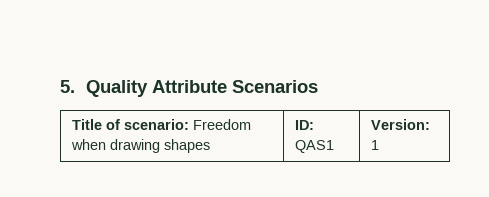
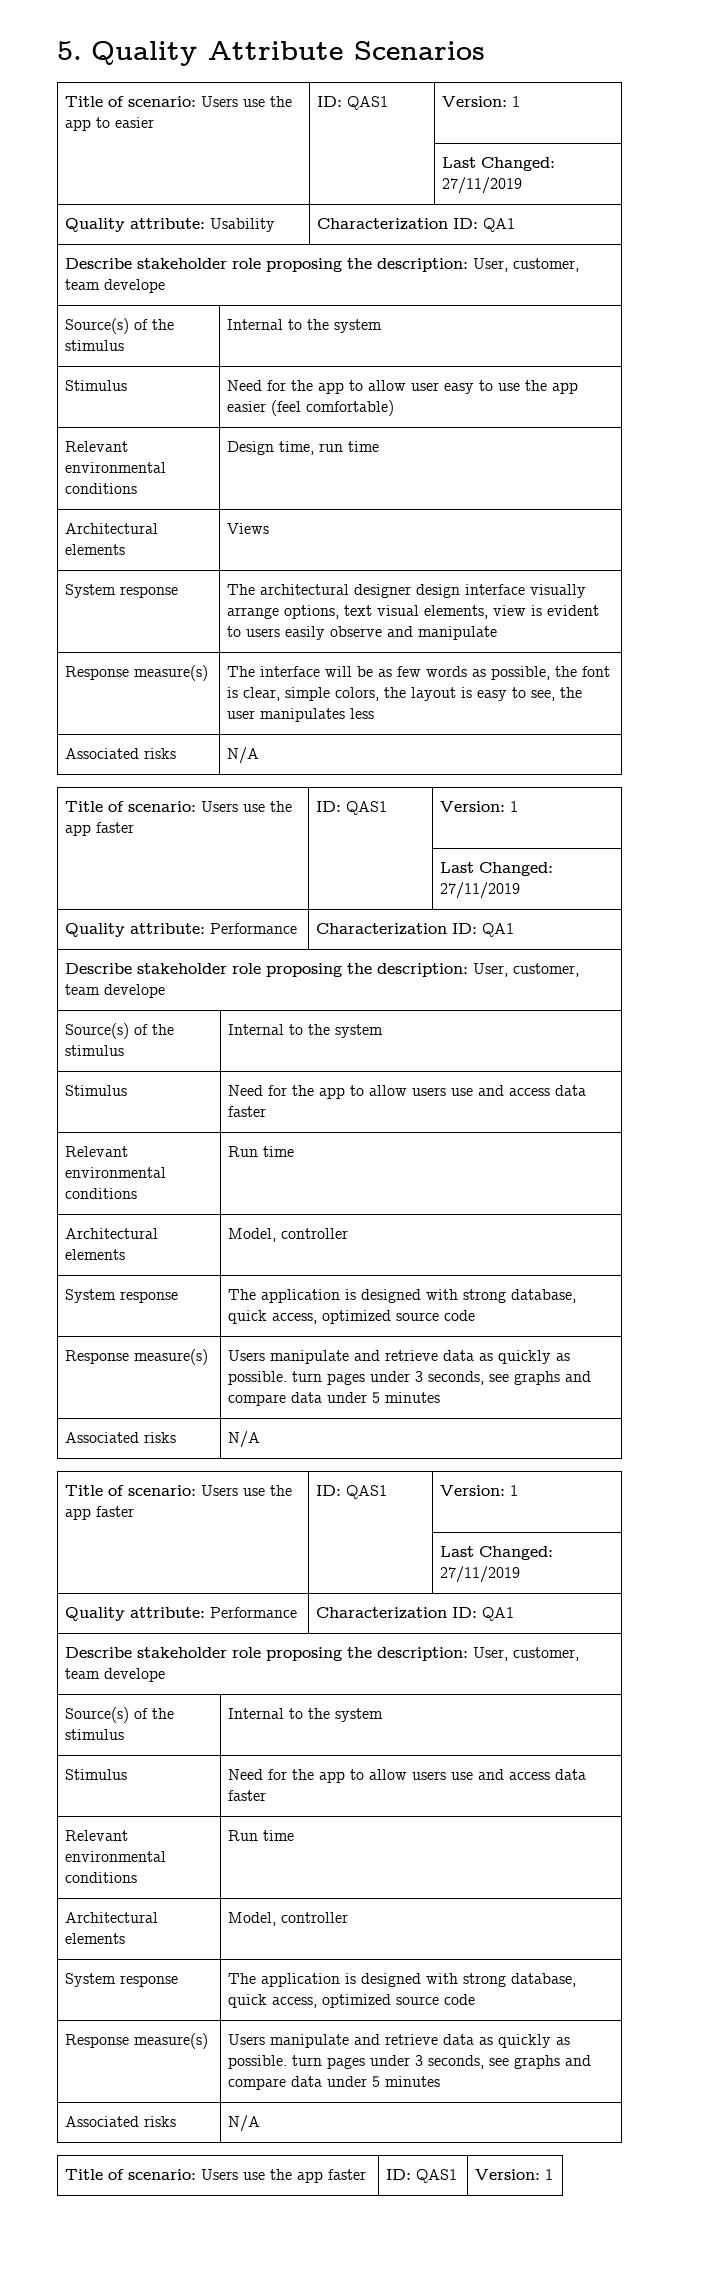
- Title of scenario: Freedom when drawing shapes | ID: QAS1 | Version: 1
+ Title of scenario: Users use the app to easier | ID: QAS1 | Version: 1
+ | | Last Changed: 27/11/2019
+ Quality attribute: Usability | Characterization ID: QA1
+ Describe stakeholder role proposing the description: User, customer, team develope
+ Source(s) of the stimulus | Internal to the system
+ Stimulus | Need for the app to allow user easy to use the app easier (feel comfortable)
+ Relevant environmental conditions | Design time, run time
+ Architectural elements | Views
+ System response | The architectural designer design interface visually arrange options, text visual elements, view is evident to users easily observe and manipulate
+ Response measure(s) | The interface will be as few words as possible, the font is clear, simple colors, the layout is easy to see, the user manipulates less
+ Associated risks | N/A
+ Title of scenario: Users use the app faster | ID: QAS1 | Version: 1
+ | | Last Changed: 27/11/2019
+ Quality attribute: Performance | Characterization ID: QA1
+ Describe stakeholder role proposing the description: User, customer, team develope
+ Source(s) of the stimulus | Internal to the system
+ Stimulus | Need for the app to allow users use and access data faster
+ Relevant environmental conditions | Run time
+ Architectural elements | Model, controller
+ System response | The application is designed with strong database, quick access, optimized source code
+ Response measure(s) | Users manipulate and retrieve data as quickly as possible. turn pages under 3 seconds, see graphs and compare data under 5 minutes
+ Associated risks | N/A
+ Title of scenario: Users use the app faster | ID: QAS1 | Version: 1
+ | | Last Changed: 27/11/2019
+ Quality attribute: Performance | Characterization ID: QA1
+ Describe stakeholder role proposing the description: User, customer, team develope
+ Source(s) of the stimulus | Internal to the system
+ Stimulus | Need for the app to allow users use and access data faster
+ Relevant environmental conditions | Run time
+ Architectural elements | Model, controller
+ System response | The application is designed with strong database, quick access, optimized source code
+ Response measure(s) | Users manipulate and retrieve data as quickly as possible. turn pages under 3 seconds, see graphs and compare data under 5 minutes
+ Associated risks | N/A
+ Title of scenario: Users use the app faster | ID: QAS1 | Version: 1

